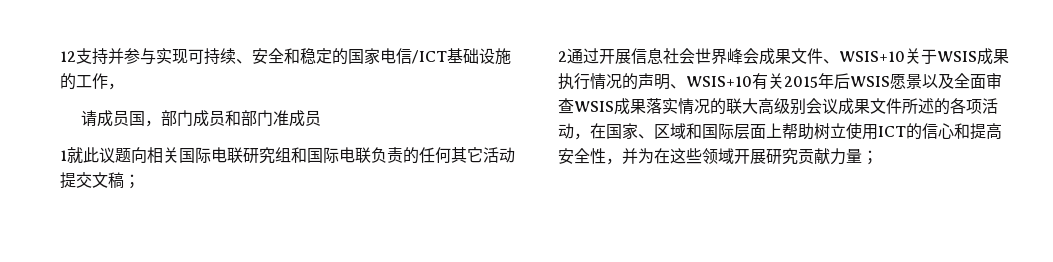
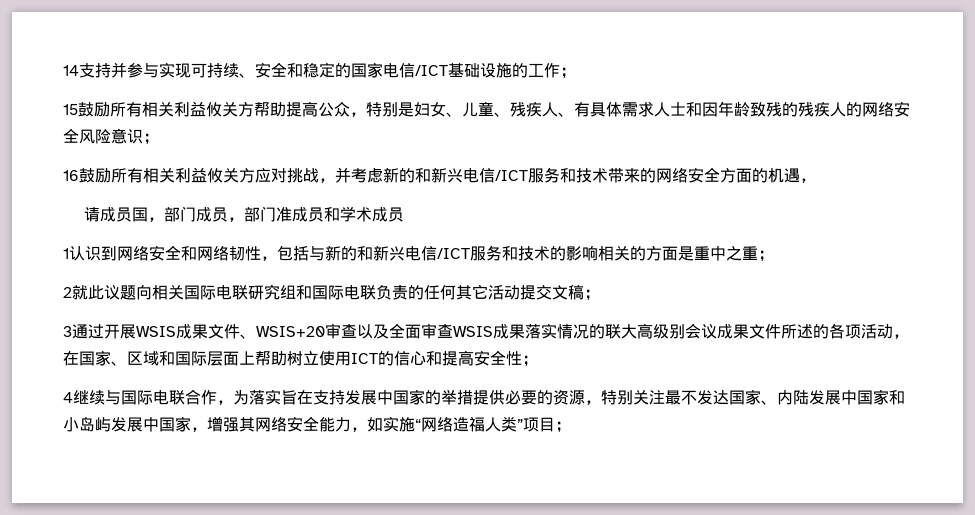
- 12支持并参与实现可持续、安全和稳定的国家电信/ICT基础设施的工作，
+ 14支持并参与实现可持续、安全和稳定的国家电信/ICT基础设施的工作；
+ 15鼓励所有相关利益攸关方帮助提高公众，特别是妇女、儿童、残疾人、有具体需求人士和因年龄致残的残疾人的网络安全风险意识；
+ 16鼓励所有相关利益攸关方应对挑战，并考虑新的和新兴电信/ICT服务和技术带来的网络安全方面的机遇，
- 请成员国，部门成员和部门准成员
+ 请成员国，部门成员，部门准成员和学术成员
- 1就此议题向相关国际电联研究组和国际电联负责的任何其它活动提交文稿；
+ 1认识到网络安全和网络韧性，包括与新的和新兴电信/ICT服务和技术的影响相关的方面是重中之重；
+ 2就此议题向相关国际电联研究组和国际电联负责的任何其它活动提交文稿；
- 2通过开展信息社会世界峰会成果文件、WSIS+10关于WSIS成果执行情况的声明、WSIS+10有关2015年后WSIS愿景以及全面审查WSIS成果落实情况的联大高级别会议成果文件所述的各项活动，在国家、区域和国际层面上帮助树立使用ICT的信心和提高安全性，并为在这些领域开展研究贡献力量；
+ 3通过开展WSIS成果文件、WSIS+20审查以及全面审查WSIS成果落实情况的联大高级别会议成果文件所述的各项活动，在国家、区域和国际层面上帮助树立使用ICT的信心和提高安全性；
+ 4继续与国际电联合作，为落实旨在支持发展中国家的举措提供必要的资源，特别关注最不发达国家、内陆发展中国家和小岛屿发展中国家，增强其网络安全能力，如实施“网络造福人类”项目；

